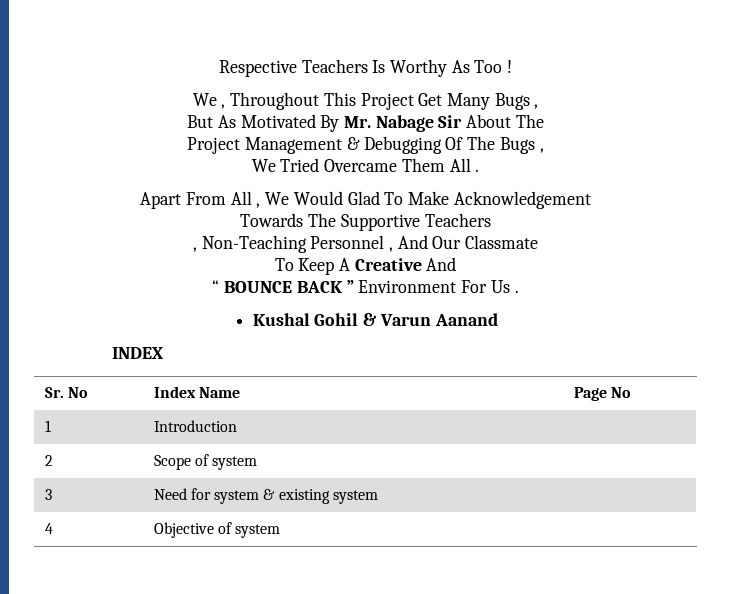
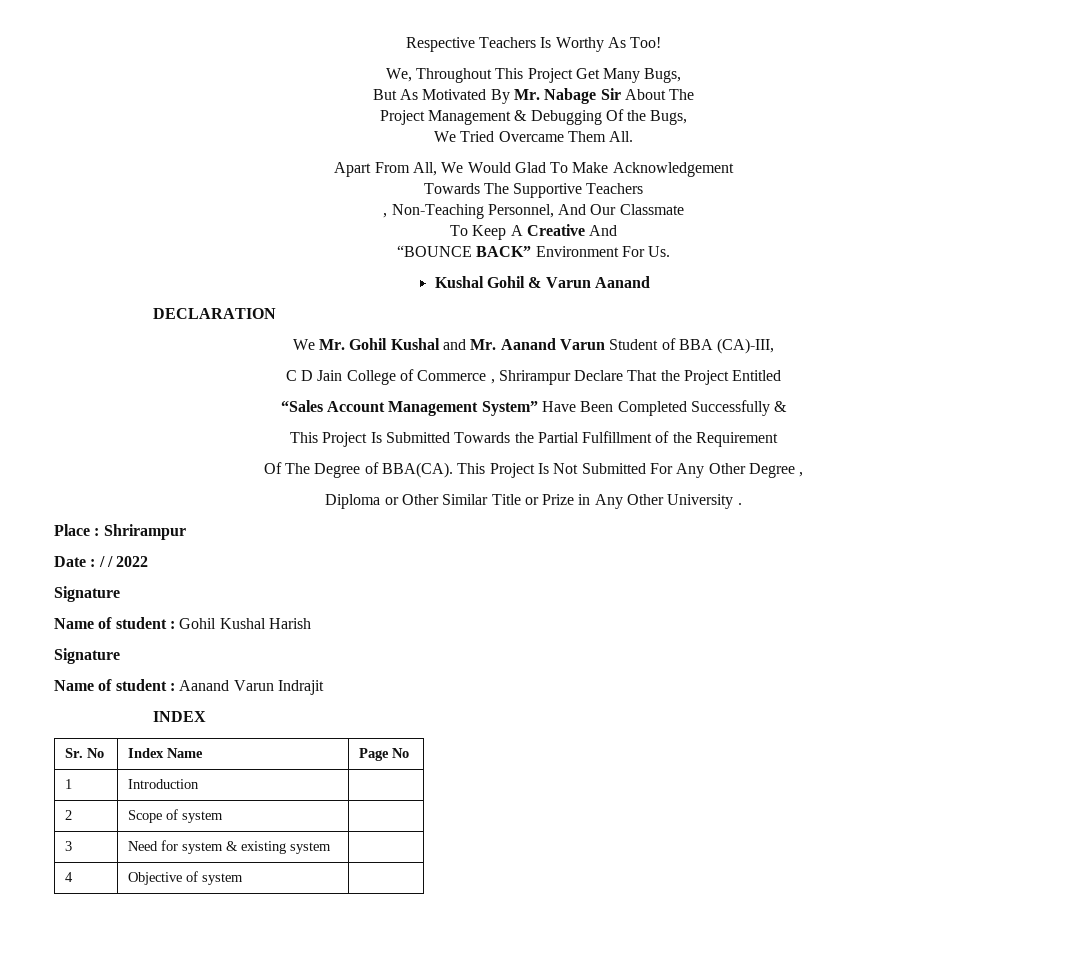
- Respective Teachers Is Worthy As Too !
- We , Throughout This Project Get Many Bugs ,
+ Respective Teachers Is Worthy As Too!
+ We, Throughout This Project Get Many Bugs,
- Project Management & Debugging Of The Bugs ,
+ Project Management & Debugging Of the Bugs,
- We Tried Overcame Them All .
+ We Tried Overcame Them All.
- Apart From All , We Would Glad To Make Acknowledgement
+ Apart From All, We Would Glad To Make Acknowledgement
- , Non-Teaching Personnel , And Our Classmate
+ , Non-Teaching Personnel, And Our Classmate
- “ BOUNCE BACK ” Environment For Us .
+ “BOUNCE BACK” Environment For Us.
+ DECLARATION
+ We Mr. Gohil Kushal and Mr. Aanand Varun Student of BBA (CA)-III,
+ C D Jain College of Commerce , Shrirampur Declare That the Project Entitled
+ “Sales Account Management System” Have Been Completed Successfully &
+ This Project Is Submitted Towards the Partial Fulfillment of the Requirement
+ Of The Degree of BBA(CA). This Project Is Not Submitted For Any Other Degree ,
+ Diploma or Other Similar Title or Prize in Any Other University .
+ Place : Shrirampur
+ Date : / / 2022
+ Signature
+ Name of student : Gohil Kushal Harish
+ Signature
+ Name of student : Aanand Varun Indrajit

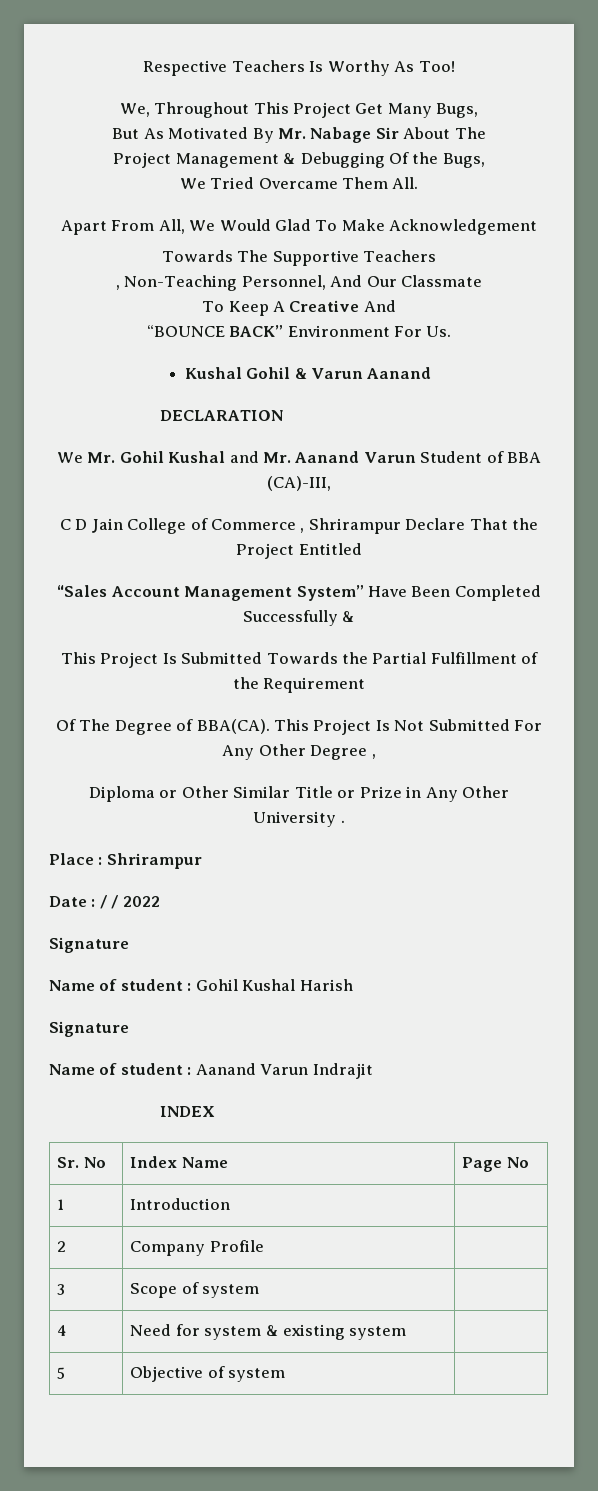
- 2 | Scope of system |
+ 2 | Company Profile |
+ 3 | Scope of system |
- 3 | Need for system & existing system |
+ 4 | Need for system & existing system |
- 4 | Objective of system |
+ 5 | Objective of system |

